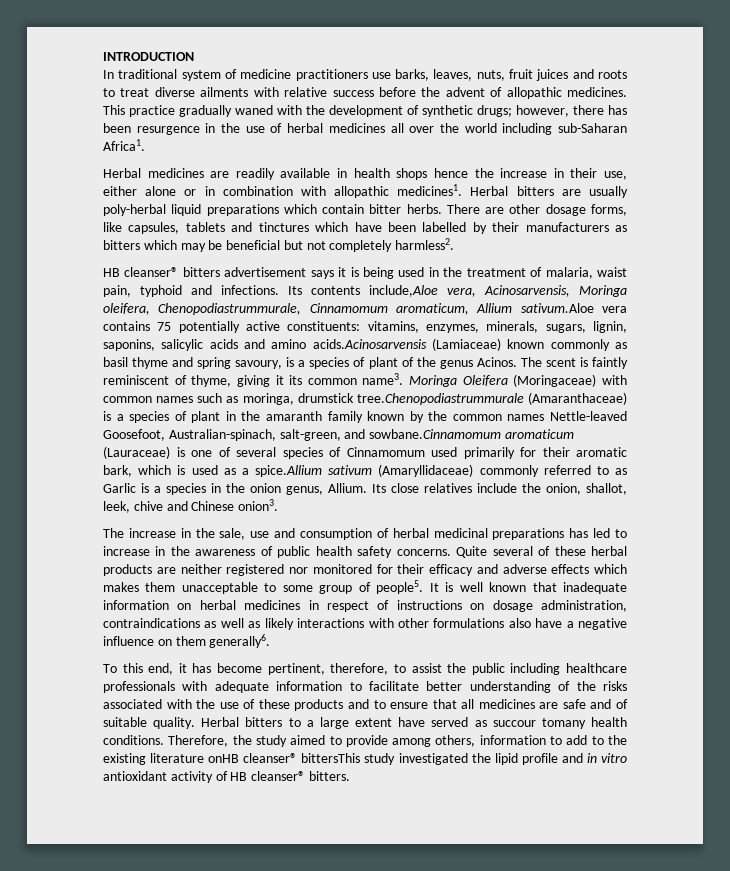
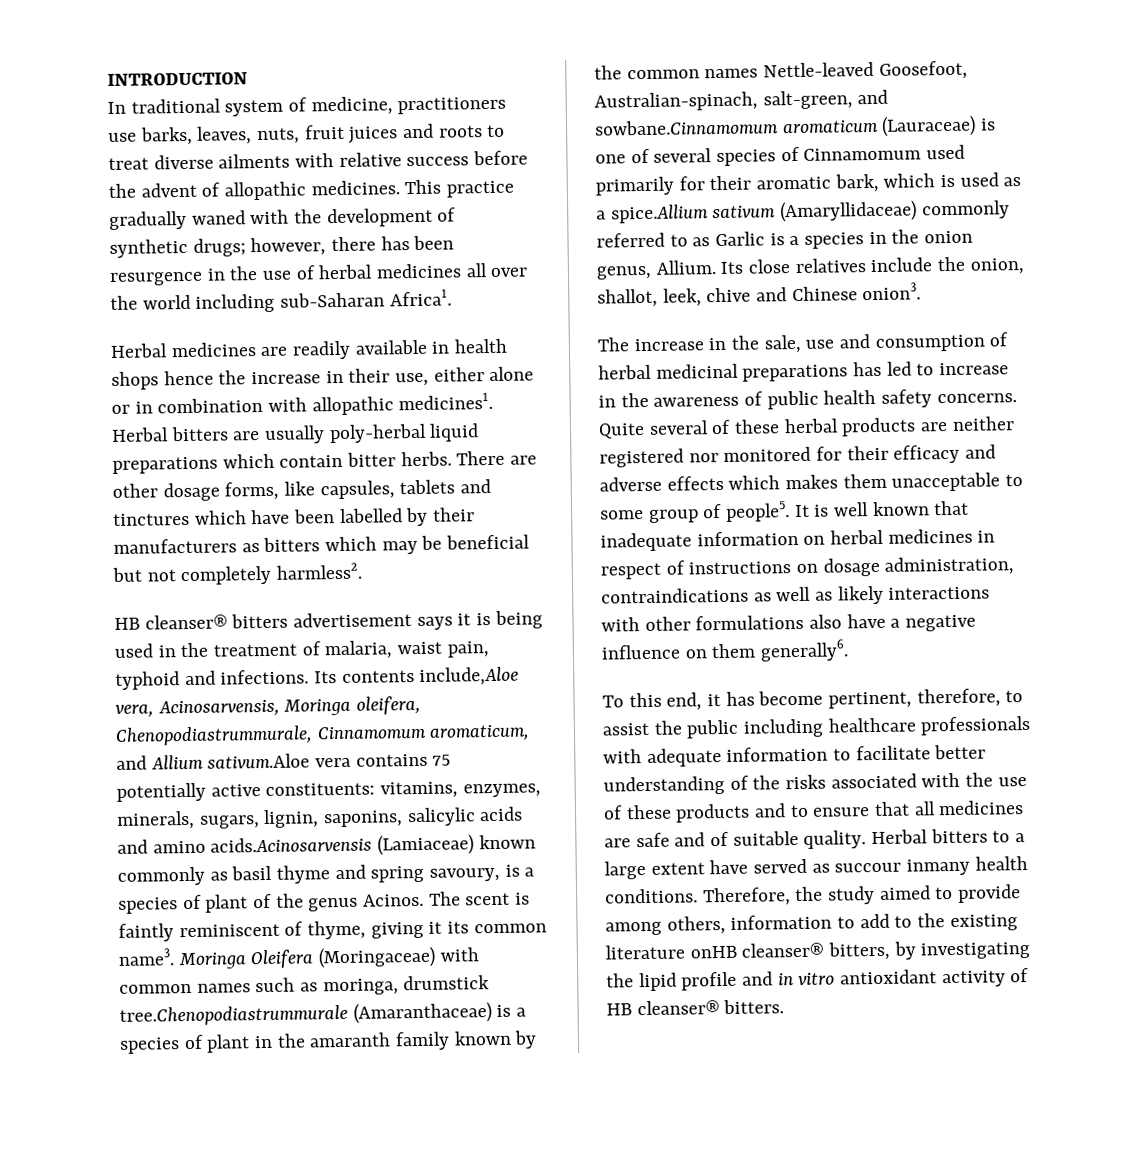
- In traditional system of medicine practitioners use barks, leaves, nuts, fruit juices and roots to treat diverse ailments with relative success before the advent of allopathic medicines.
+ In traditional system of medicine, practitioners use barks, leaves, nuts, fruit juices and roots to treat diverse ailments with relative success before the advent of allopathic medicines.
- Its contents include,Aloe vera, Acinosarvensis, Moringa oleifera, Chenopodiastrummurale, Cinnamomum aromaticum, Allium sativum.Aloe vera contains 75 potentially active constituents: vitamins, enzymes, minerals, sugars, lignin, saponins, salicylic acids and amino acids.Acinosarvensis (Lamiaceae) known commonly as basil thyme and spring savoury, is a species of plant of the genus Acinos.
+ Its contents include,Aloe vera, Acinosarvensis, Moringa oleifera, Chenopodiastrummurale, Cinnamomum aromaticum, and Allium sativum.Aloe vera contains 75 potentially active constituents: vitamins, enzymes, minerals, sugars, lignin, saponins, salicylic acids and amino acids.Acinosarvensis (Lamiaceae) known commonly as basil thyme and spring savoury, is a species of plant of the genus Acinos.
- Herbal bitters to a large extent have served as succour tomany health conditions.
+ Herbal bitters to a large extent have served as succour inmany health conditions.
- Therefore, the study aimed to provide among others, information to add to the existing literature onHB cleanser® bittersThis study investigated the lipid profile and in vitro antioxidant activity of HB cleanser® bitters.
+ Therefore, the study aimed to provide among others, information to add to the existing literature onHB cleanser® bitters, by investigating the lipid profile and in vitro antioxidant activity of HB cleanser® bitters.

